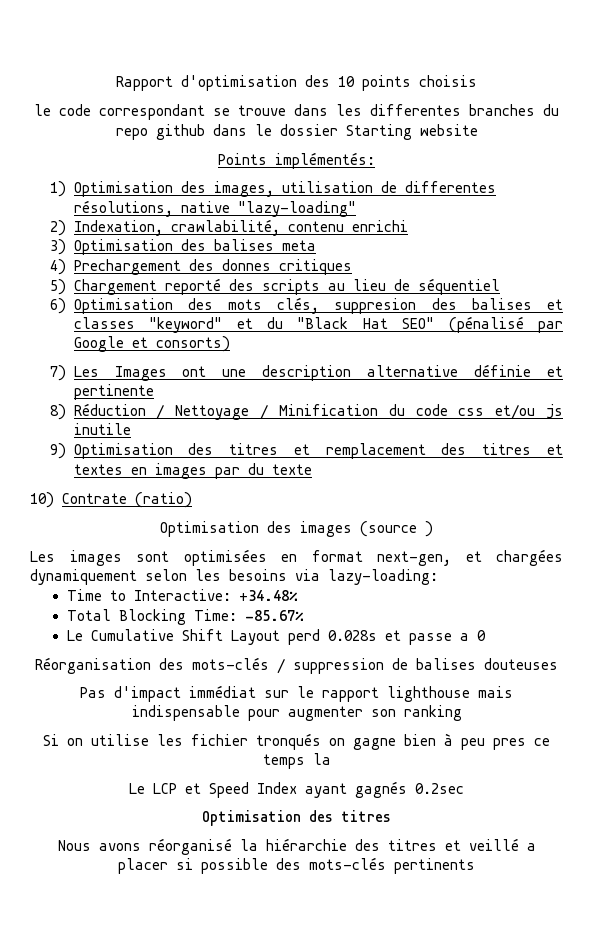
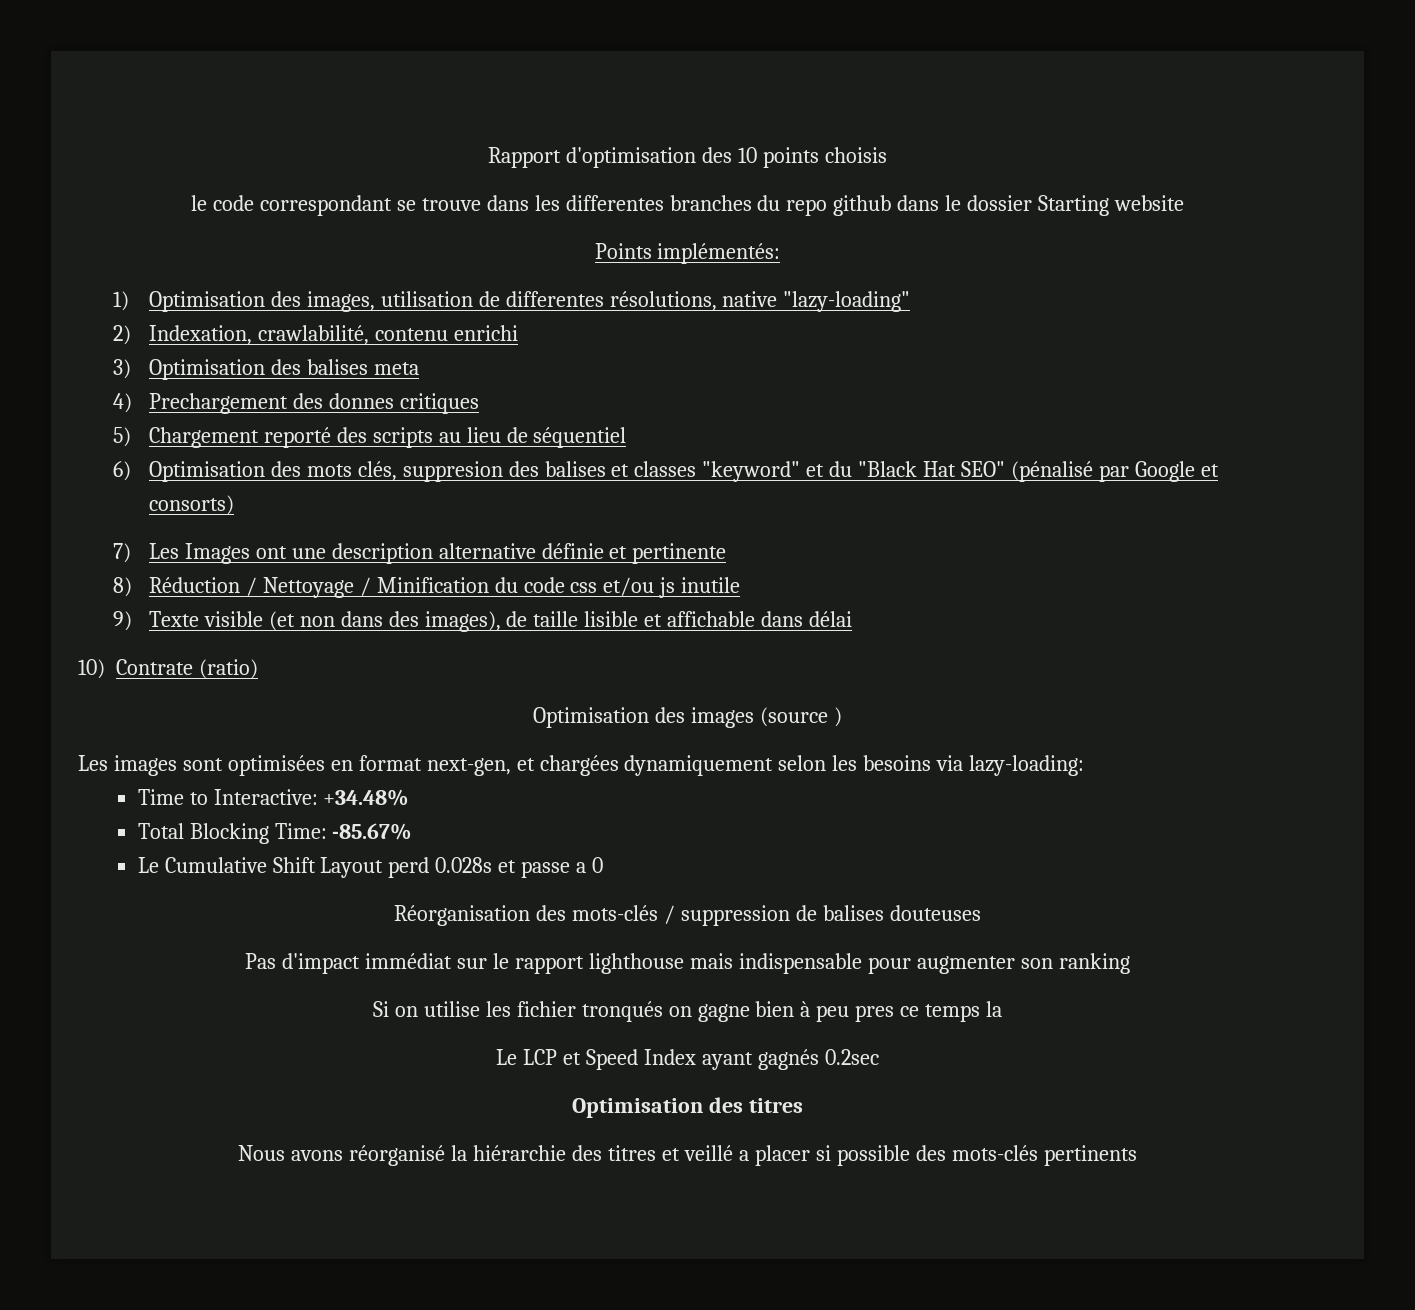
- 9) Optimisation des titres et remplacement des titres et textes en images par du texte
+ 9) Texte visible (et non dans des images), de taille lisible et affichable dans délai

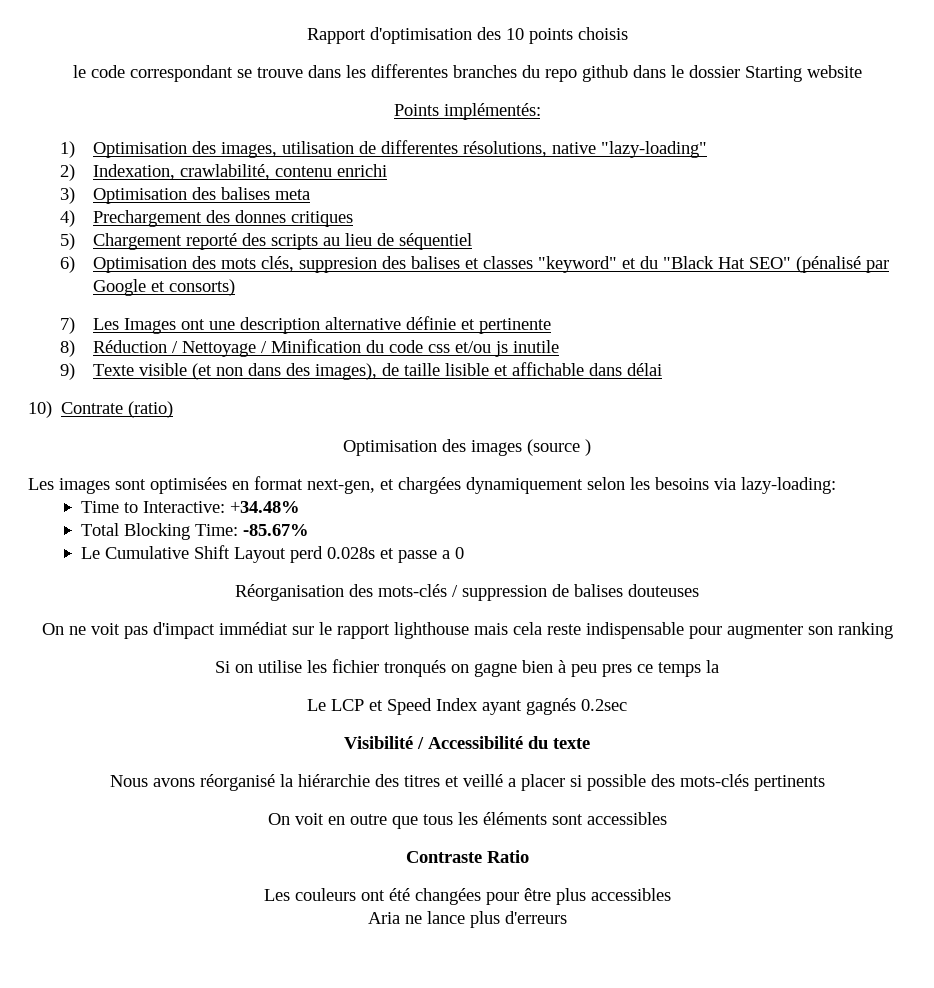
- Pas d'impact immédiat sur le rapport lighthouse mais indispensable pour augmenter son ranking
+ On ne voit pas d'impact immédiat sur le rapport lighthouse mais cela reste indispensable pour augmenter son ranking
- Optimisation des titres
+ Visibilité / Accessibilité du texte
+ On voit en outre que tous les éléments sont accessibles
+ Contraste Ratio
+ Les couleurs ont été changées pour être plus accessibles
+ Aria ne lance plus d'erreurs

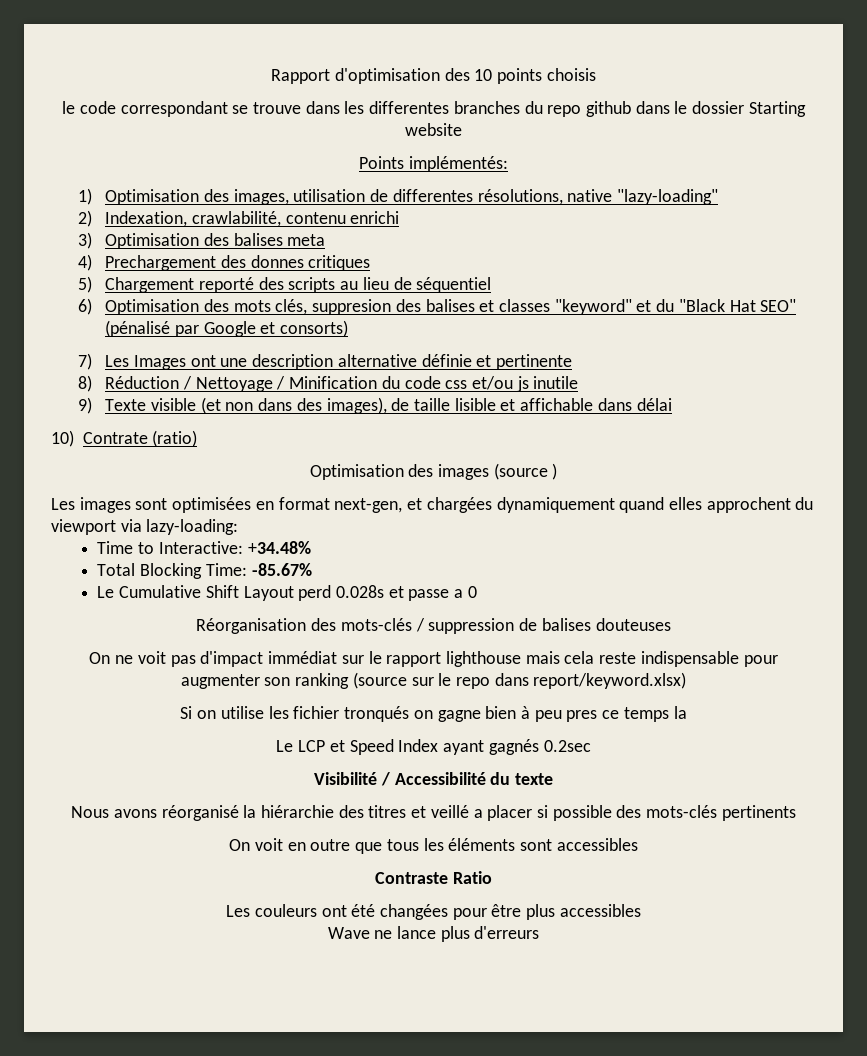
- Les images sont optimisées en format next-gen, et chargées dynamiquement selon les besoins via lazy-loading:
+ Les images sont optimisées en format next-gen, et chargées dynamiquement quand elles approchent du viewport via lazy-loading:
- On ne voit pas d'impact immédiat sur le rapport lighthouse mais cela reste indispensable pour augmenter son ranking
+ On ne voit pas d'impact immédiat sur le rapport lighthouse mais cela reste indispensable pour augmenter son ranking (source sur le repo dans report/keyword.xlsx)
- Aria ne lance plus d'erreurs
+ Wave ne lance plus d'erreurs

